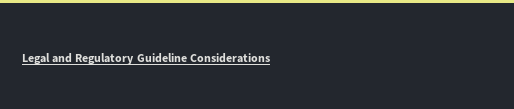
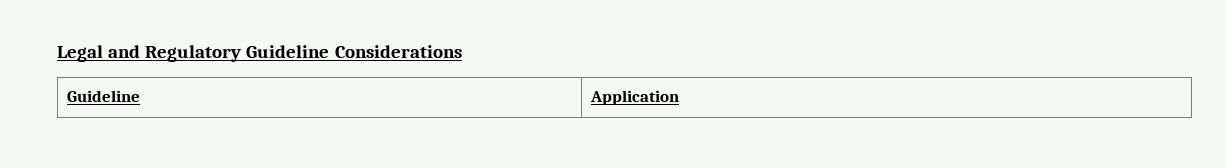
+ Guideline | Application

